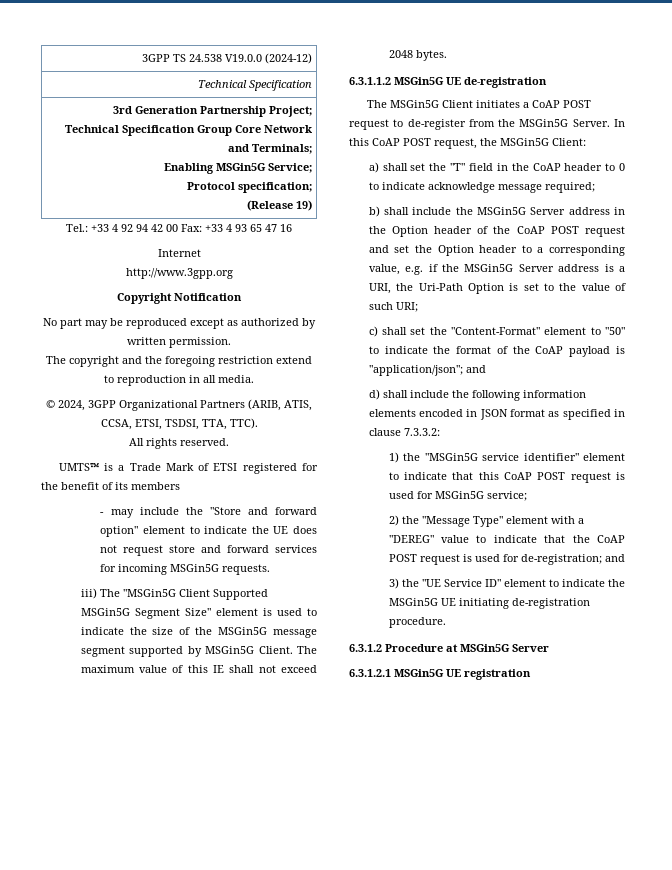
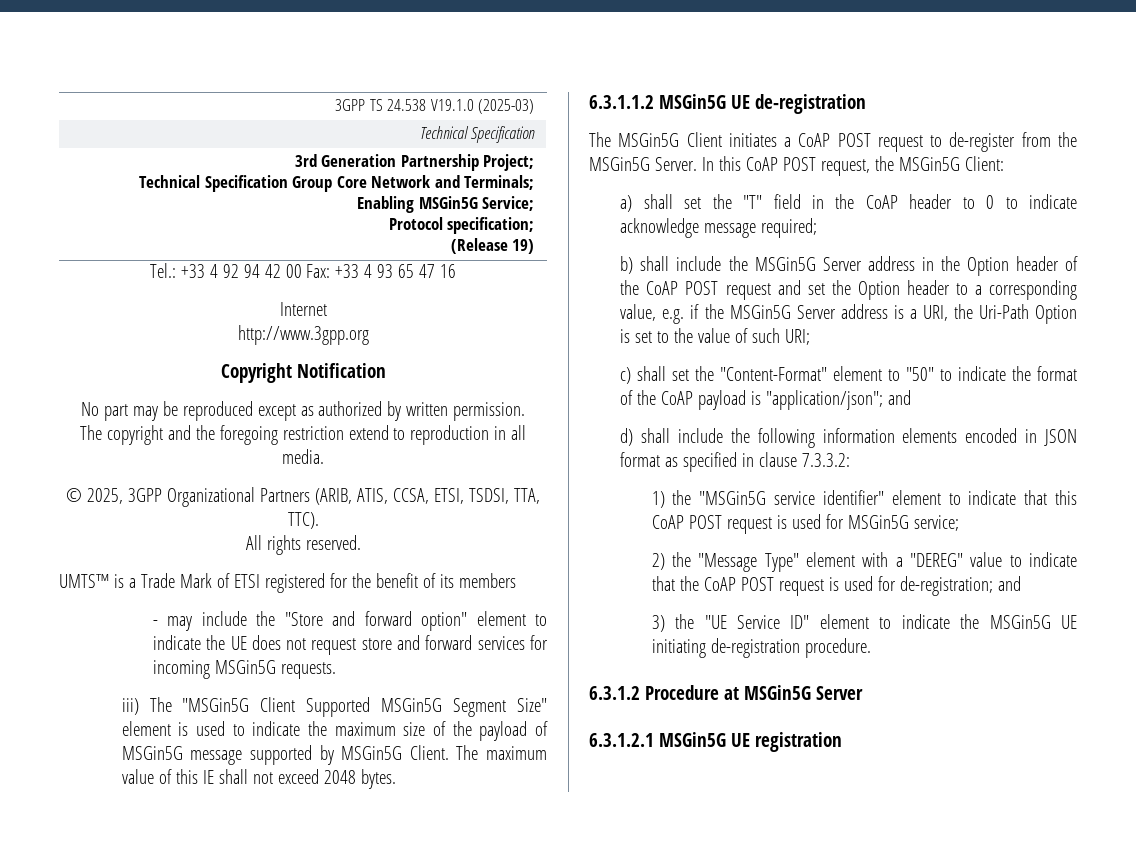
- 3GPP TS 24.538 V19.0.0 (2024-12)
+ 3GPP TS 24.538 V19.1.0 (2025-03)
- © 2024, 3GPP Organizational Partners (ARIB, ATIS, CCSA, ETSI, TSDSI, TTA, TTC).
+ © 2025, 3GPP Organizational Partners (ARIB, ATIS, CCSA, ETSI, TSDSI, TTA, TTC).
- iii) The "MSGin5G Client Supported MSGin5G Segment Size" element is used to indicate the size of the MSGin5G message segment supported by MSGin5G Client.
+ iii) The "MSGin5G Client Supported MSGin5G Segment Size" element is used to indicate the maximum size of the payload of MSGin5G message supported by MSGin5G Client.

